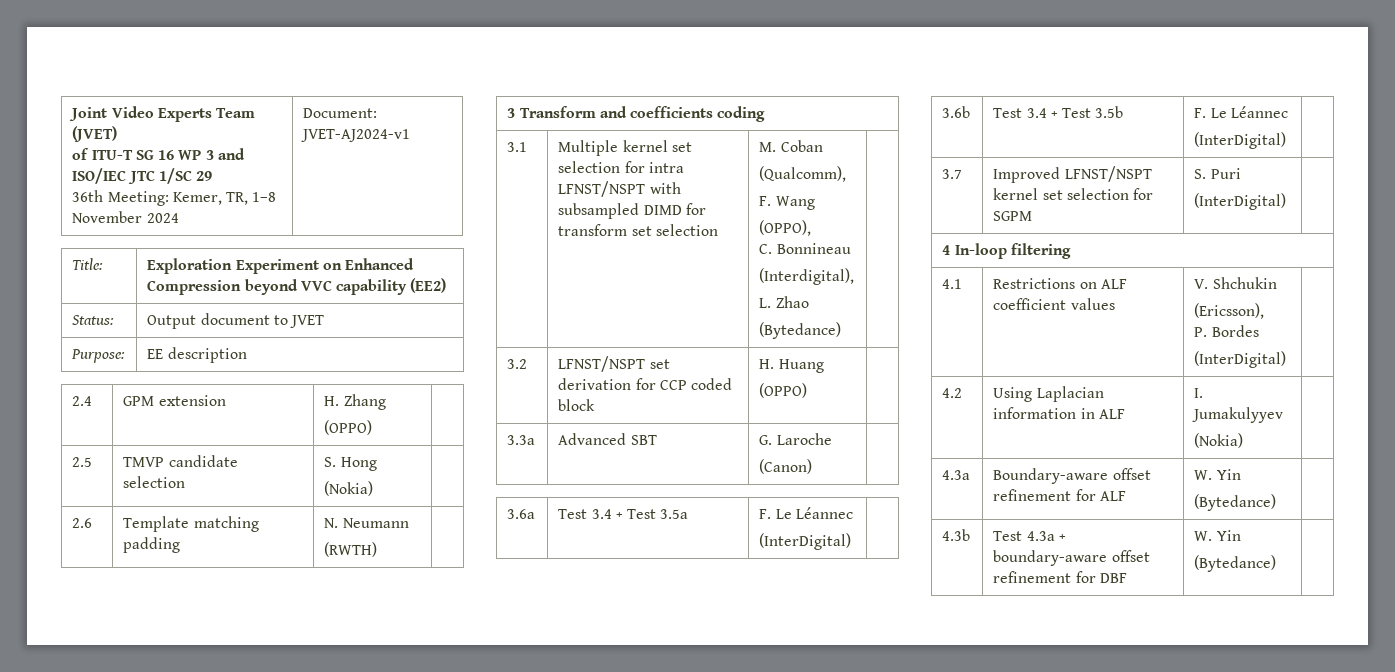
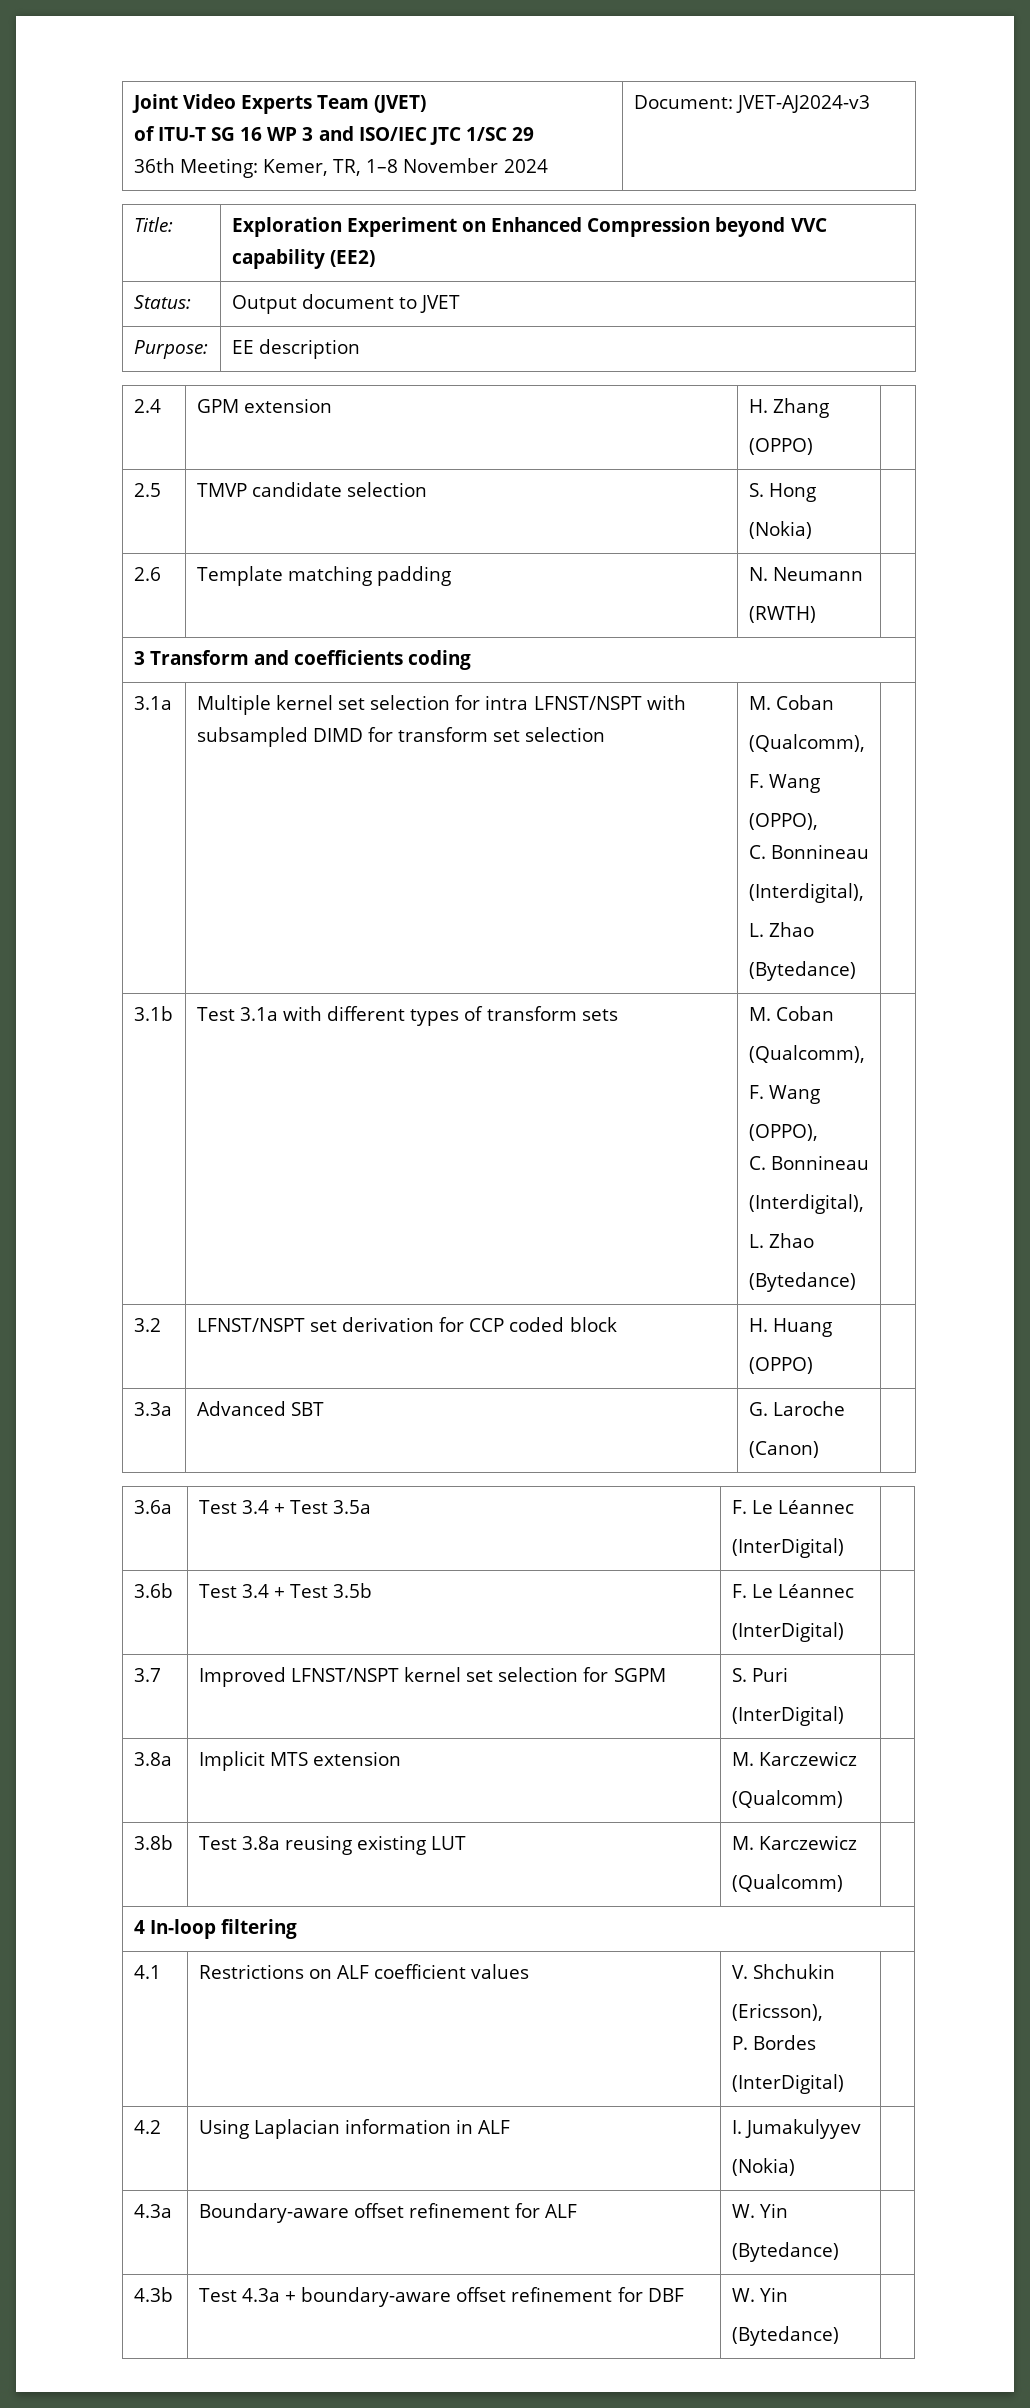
  Joint Video Experts Team (JVET)
  of ITU-T SG 16 WP 3 and ISO/IEC JTC 1/SC 29
- 36th Meeting: Kemer, TR, 1–8 November 2024 | Document: JVET-AJ2024-v1
+ 36th Meeting: Kemer, TR, 1–8 November 2024 | Document: JVET-AJ2024-v3
- 3.1 | Multiple kernel set selection for intra LFNST/NSPT with subsampled DIMD for transform set selection | M. Coban
+ 3.1a | Multiple kernel set selection for intra LFNST/NSPT with subsampled DIMD for transform set selection | M. Coban
+ 3.1b | Test 3.1a with different types of transform sets | M. Coban
+ (Qualcomm),
+ F. Wang
+ (OPPO),
+ C. Bonnineau
+ (Interdigital),
+ L. Zhao
+ (Bytedance) |
+ 3.8a | Implicit MTS extension | M. Karczewicz
+ (Qualcomm) |
+ 3.8b | Test 3.8a reusing existing LUT | M. Karczewicz
+ (Qualcomm) |

